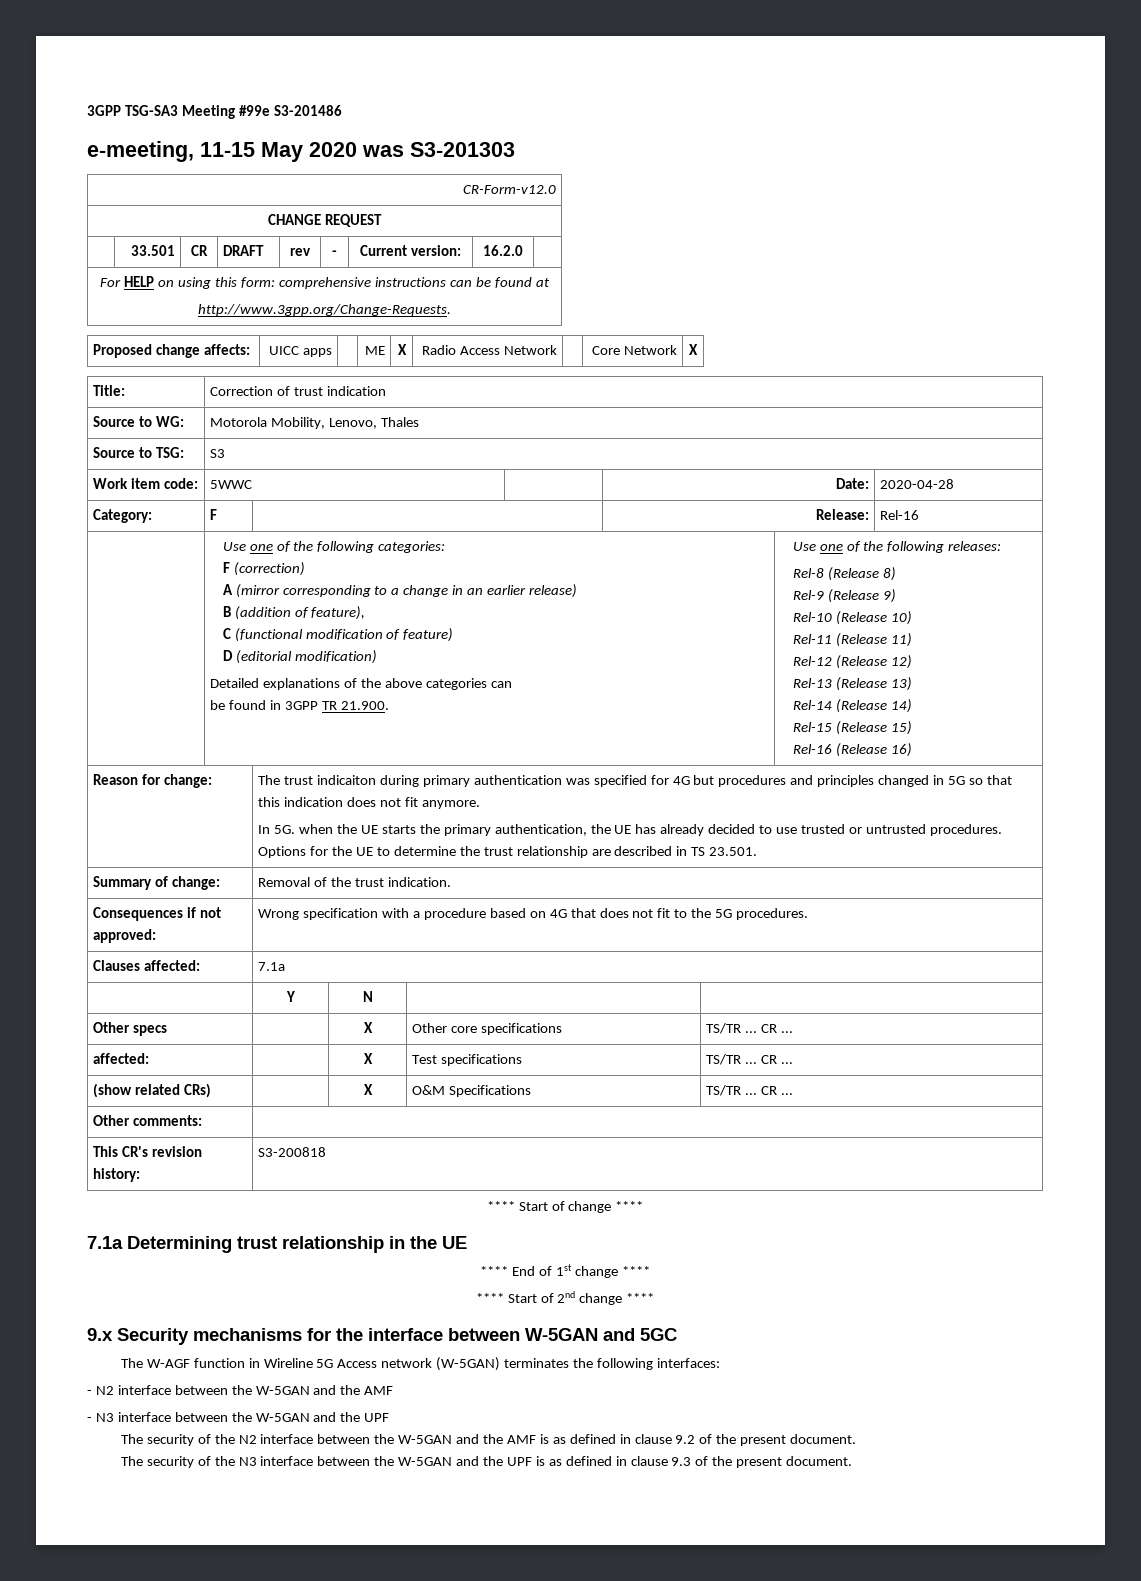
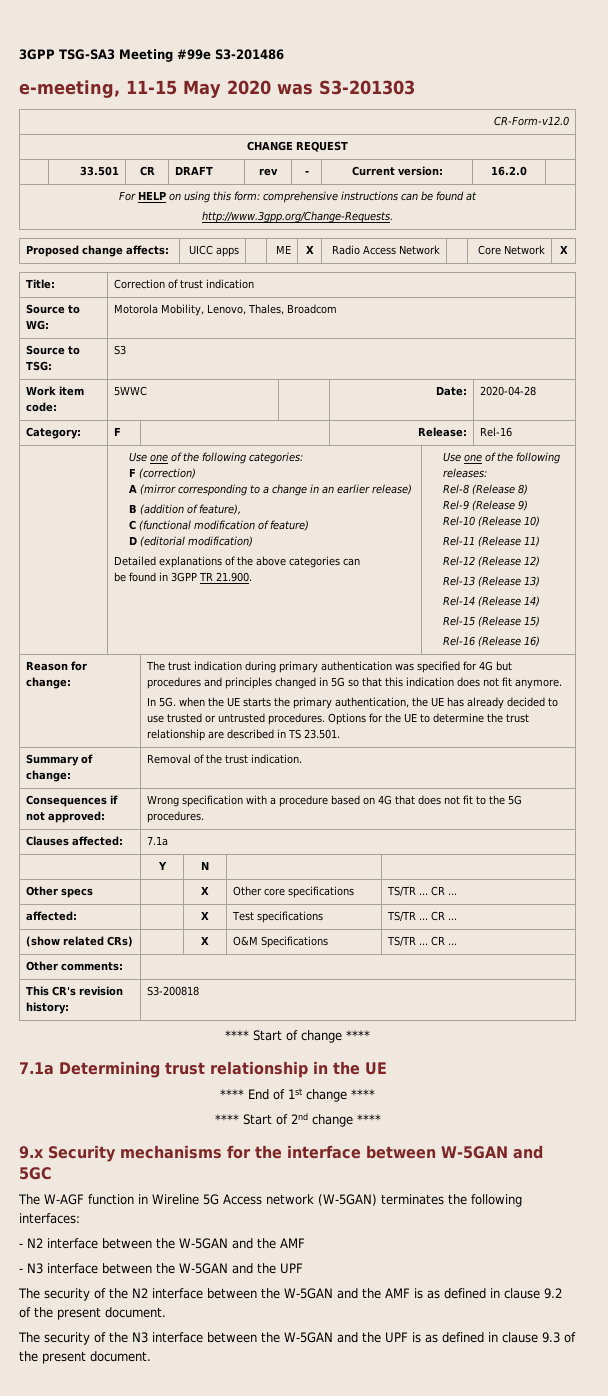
- Source to WG: | Motorola Mobility, Lenovo, Thales
+ Source to WG: | Motorola Mobility, Lenovo, Thales, Broadcom
- The trust indicaiton during primary authentication was specified for 4G but procedures and principles changed in 5G so that this indication does not fit anymore.
+ The trust indication during primary authentication was specified for 4G but procedures and principles changed in 5G so that this indication does not fit anymore.

